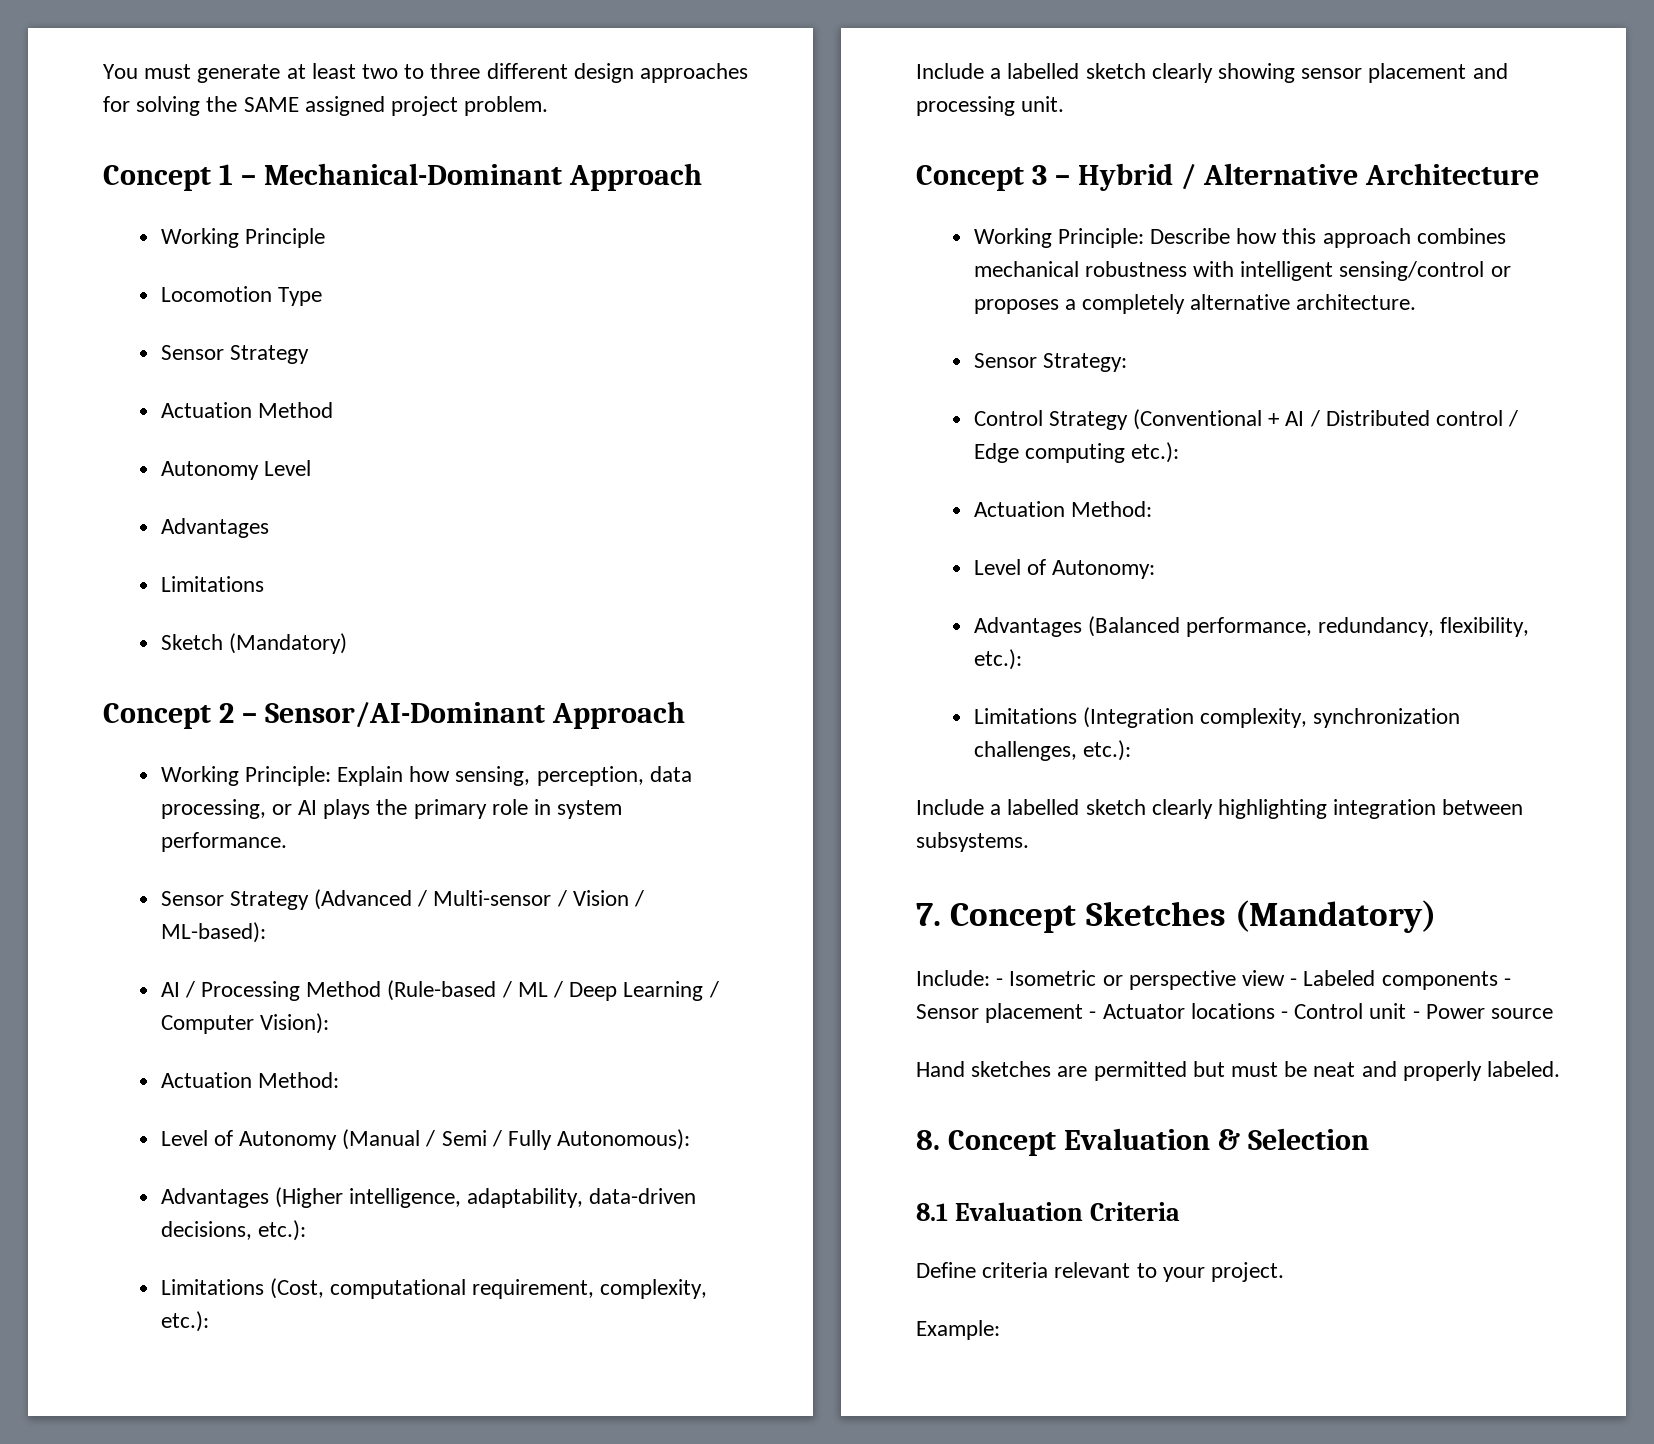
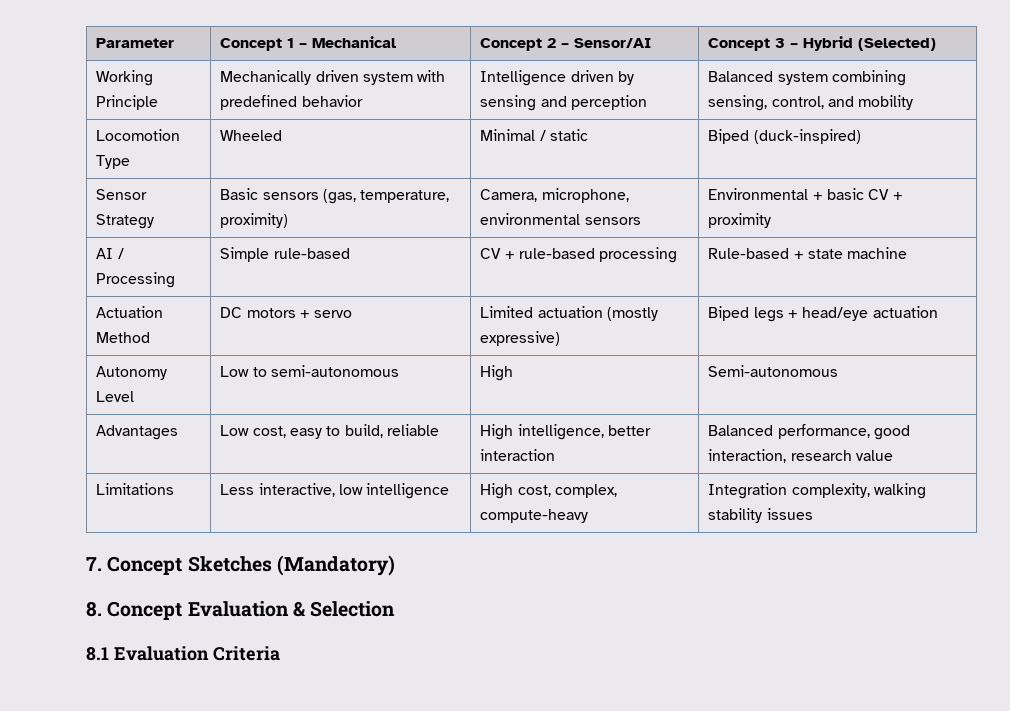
- You must generate at least two to three different design approaches for solving the SAME assigned project problem.
- Concept 1 – Mechanical-Dominant Approach
- Working Principle
- Locomotion Type
- Sensor Strategy
- Actuation Method
- Autonomy Level
- Advantages
- Limitations
- Sketch (Mandatory)
- Concept 2 – Sensor/AI-Dominant Approach
- Working Principle: Explain how sensing, perception, data processing, or AI plays the primary role in system performance.
- Sensor Strategy (Advanced / Multi-sensor / Vision / ML-based):
- AI / Processing Method (Rule-based / ML / Deep Learning / Computer Vision):
- Actuation Method:
- Level of Autonomy (Manual / Semi / Fully Autonomous):
- Advantages (Higher intelligence, adaptability, data-driven decisions, etc.):
- Limitations (Cost, computational requirement, complexity, etc.):
- Include a labelled sketch clearly showing sensor placement and processing unit.
- Concept 3 – Hybrid / Alternative Architecture
- Working Principle: Describe how this approach combines mechanical robustness with intelligent sensing/control or proposes a completely alternative architecture.
- Sensor Strategy:
- Control Strategy (Conventional + AI / Distributed control / Edge computing etc.):
- Actuation Method:
- Level of Autonomy:
- Advantages (Balanced performance, redundancy, flexibility, etc.):
- Limitations (Integration complexity, synchronization challenges, etc.):
- Include a labelled sketch clearly highlighting integration between subsystems.
+ Parameter | Concept 1 – Mechanical | Concept 2 – Sensor/AI | Concept 3 – Hybrid (Selected)
+ Working Principle | Mechanically driven system with predefined behavior | Intelligence driven by sensing and perception | Balanced system combining sensing, control, and mobility
+ Locomotion Type | Wheeled | Minimal / static | Biped (duck-inspired)
+ Sensor Strategy | Basic sensors (gas, temperature, proximity) | Camera, microphone, environmental sensors | Environmental + basic CV + proximity
+ AI / Processing | Simple rule-based | CV + rule-based processing | Rule-based + state machine
+ Actuation Method | DC motors + servo | Limited actuation (mostly expressive) | Biped legs + head/eye actuation
+ Autonomy Level | Low to semi-autonomous | High | Semi-autonomous
+ Advantages | Low cost, easy to build, reliable | High intelligence, better interaction | Balanced performance, good interaction, research value
+ Limitations | Less interactive, low intelligence | High cost, complex, compute-heavy | Integration complexity, walking stability issues
  7. Concept Sketches (Mandatory)
- Include: - Isometric or perspective view - Labeled components - Sensor placement - Actuator locations - Control unit - Power source
- Hand sketches are permitted but must be neat and properly labeled.
- Define criteria relevant to your project.
- Example:

